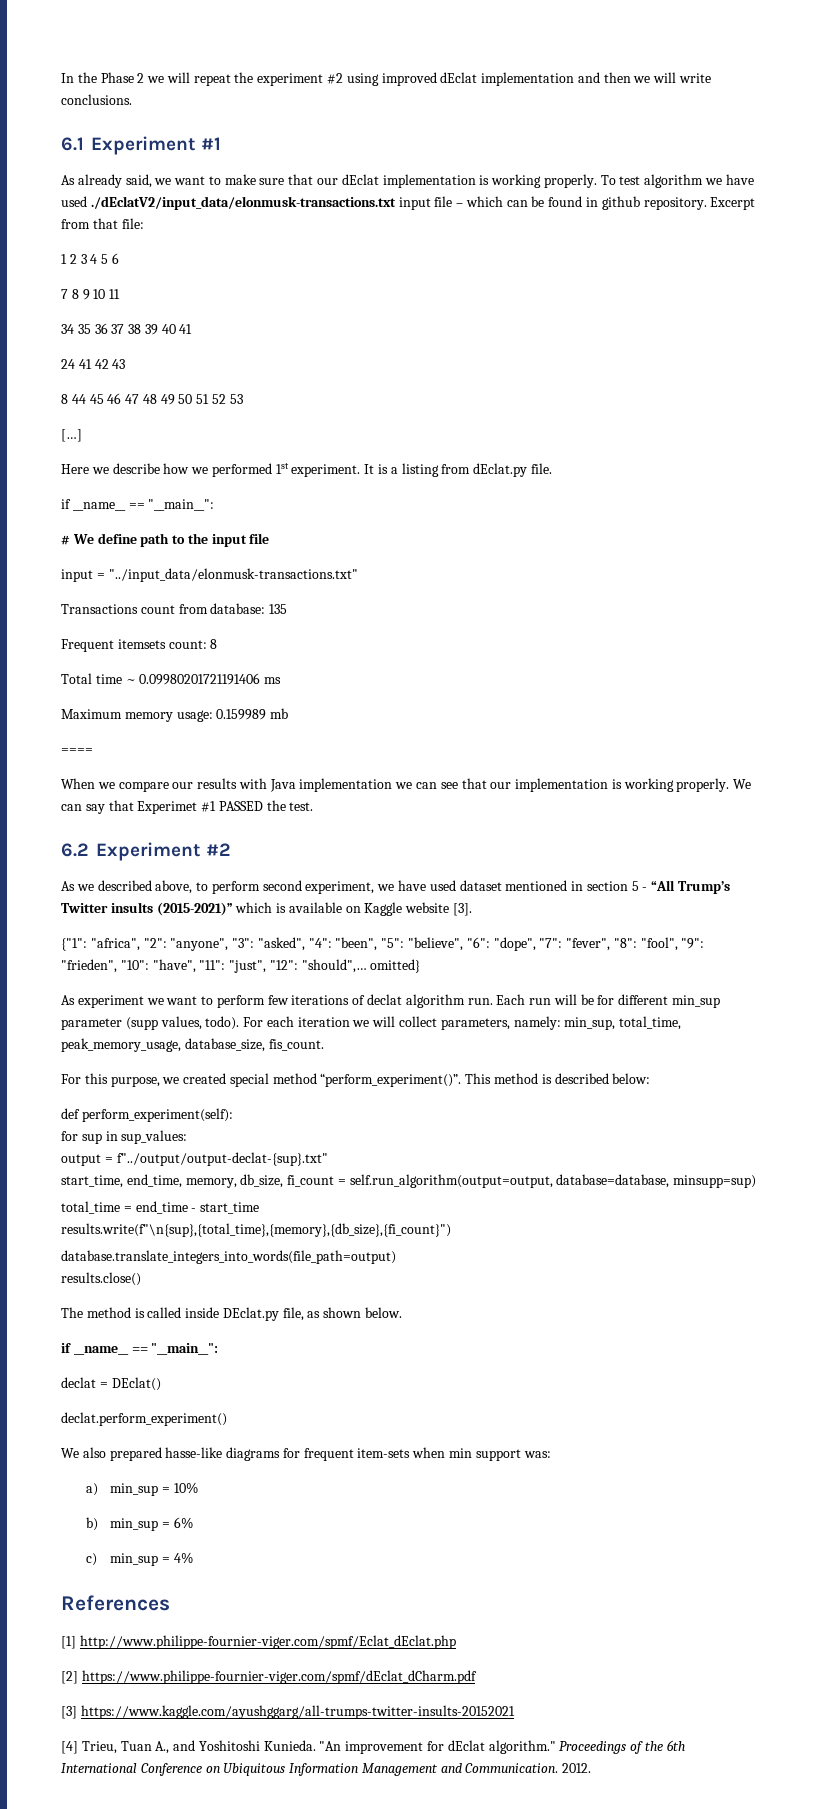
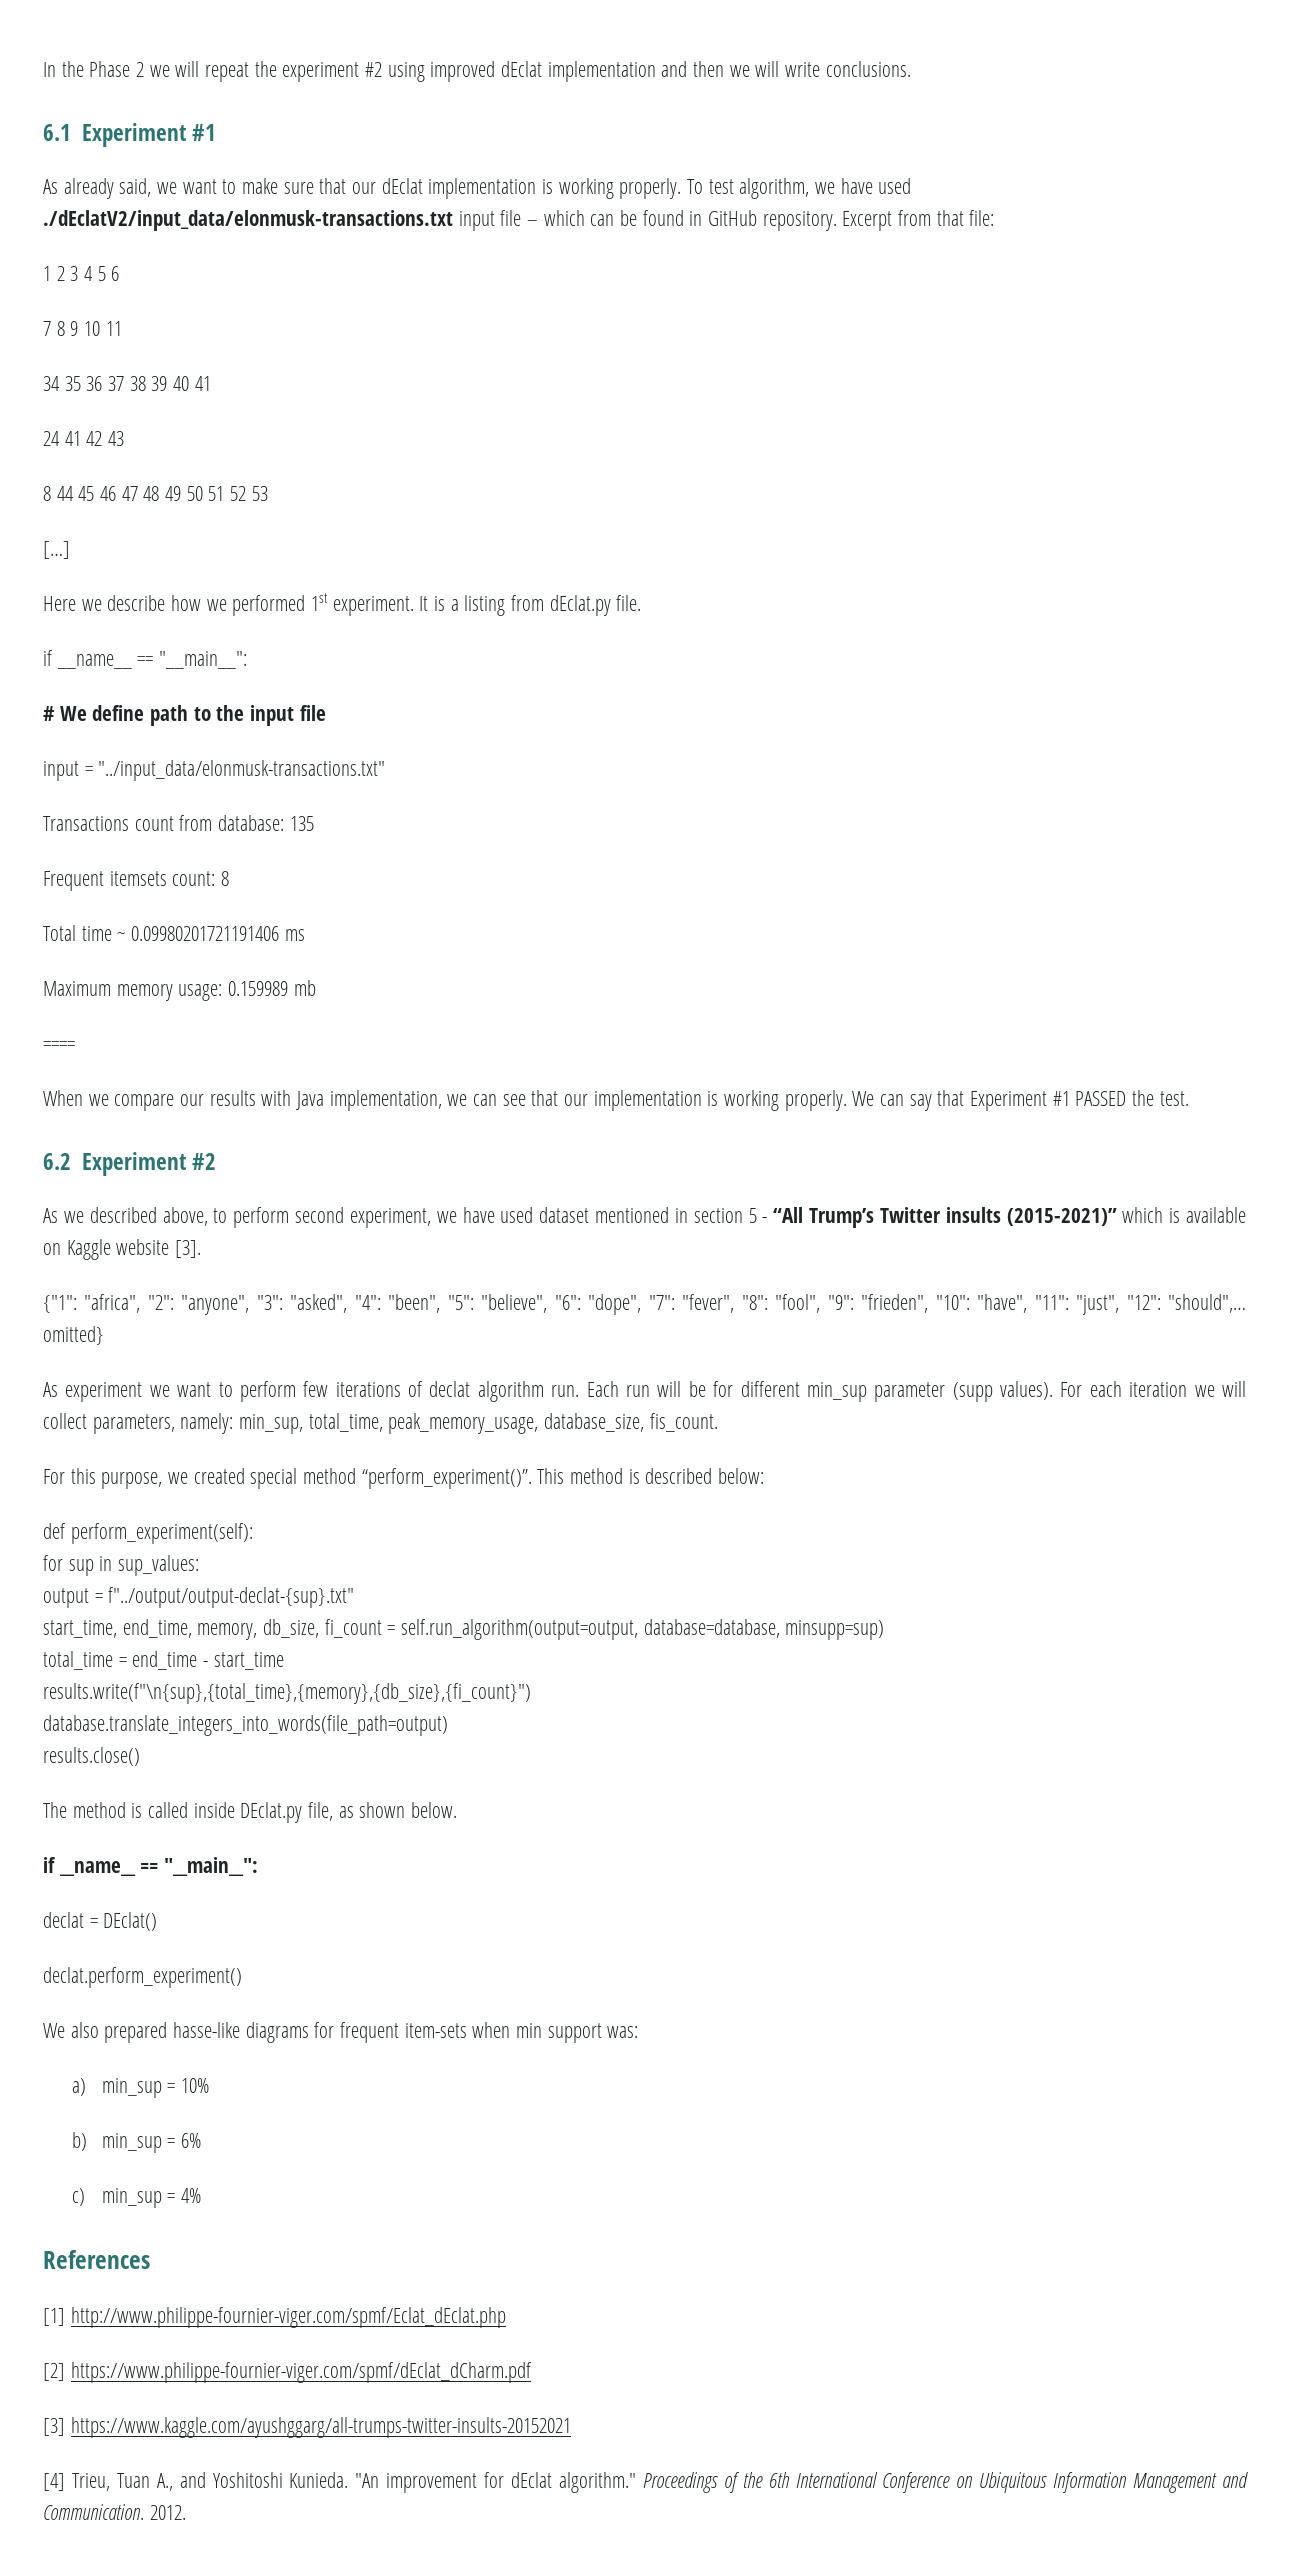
- To test algorithm we have used ./dEclatV2/input_data/elonmusk-transactions.txt input file – which can be found in github repository.
+ To test algorithm, we have used ./dEclatV2/input_data/elonmusk-transactions.txt input file – which can be found in GitHub repository.
- When we compare our results with Java implementation we can see that our implementation is working properly.
+ When we compare our results with Java implementation, we can see that our implementation is working properly.
- We can say that Experimet #1 PASSED the test.
+ We can say that Experiment #1 PASSED the test.
- Each run will be for different min_sup parameter (supp values, todo).
+ Each run will be for different min_sup parameter (supp values).

